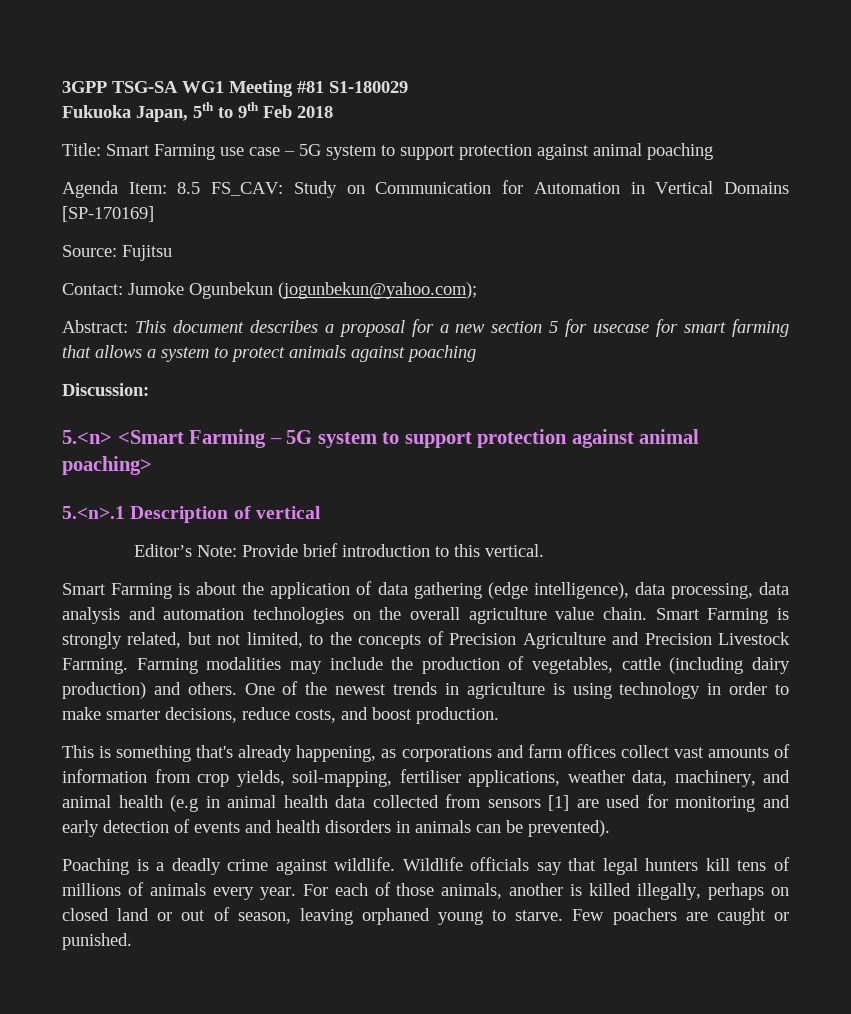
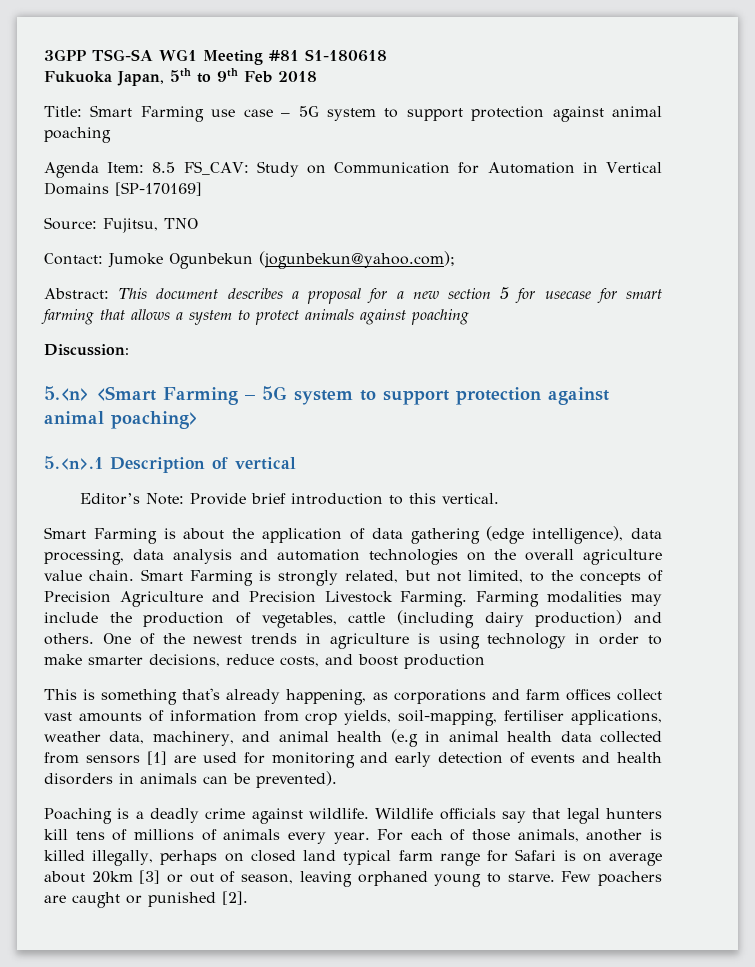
- 3GPP TSG-SA WG1 Meeting #81 S1-180029
+ 3GPP TSG-SA WG1 Meeting #81 S1-180618
- Source: Fujitsu
+ Source: Fujitsu, TNO
- One of the newest trends in agriculture is using technology in order to make smarter decisions, reduce costs, and boost production.
+ One of the newest trends in agriculture is using technology in order to make smarter decisions, reduce costs, and boost production
- For each of those animals, another is killed illegally, perhaps on closed land or out of season, leaving orphaned young to starve.
+ For each of those animals, another is killed illegally, perhaps on closed land typical farm range for Safari is on average about 20km [3] or out of season, leaving orphaned young to starve.
- Few poachers are caught or punished.
+ Few poachers are caught or punished [2].

